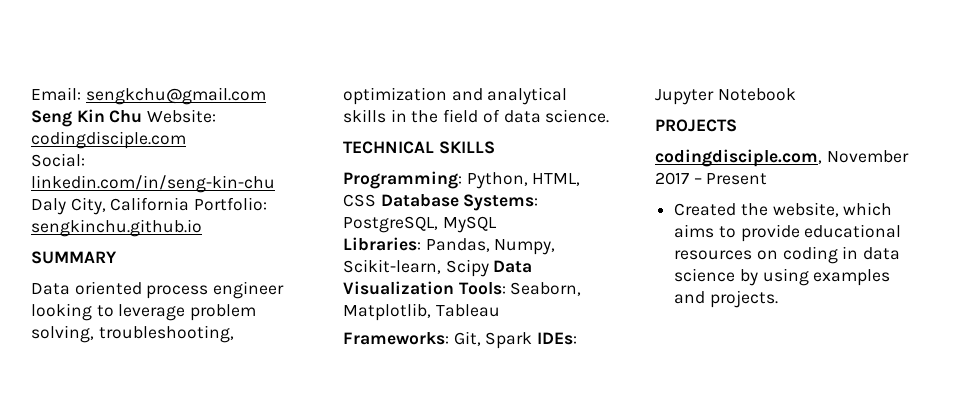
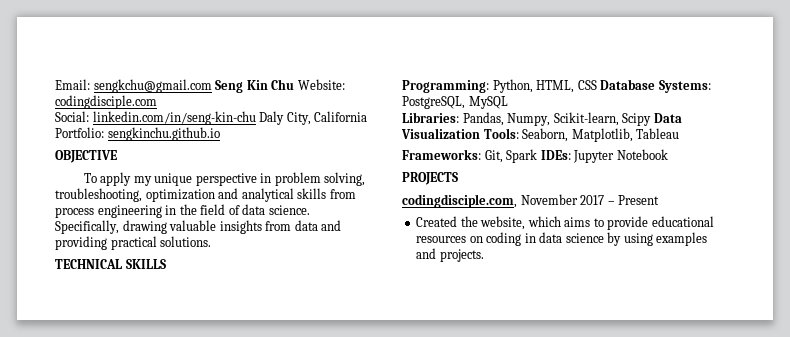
- SUMMARY
- Data oriented process engineer looking to leverage problem solving, troubleshooting, optimization and analytical skills in the field of data science.
+ OBJECTIVE
+ To apply my unique perspective in problem solving, troubleshooting, optimization and analytical skills from process engineering in the field of data science. Specifically, drawing valuable insights from data and providing practical solutions.

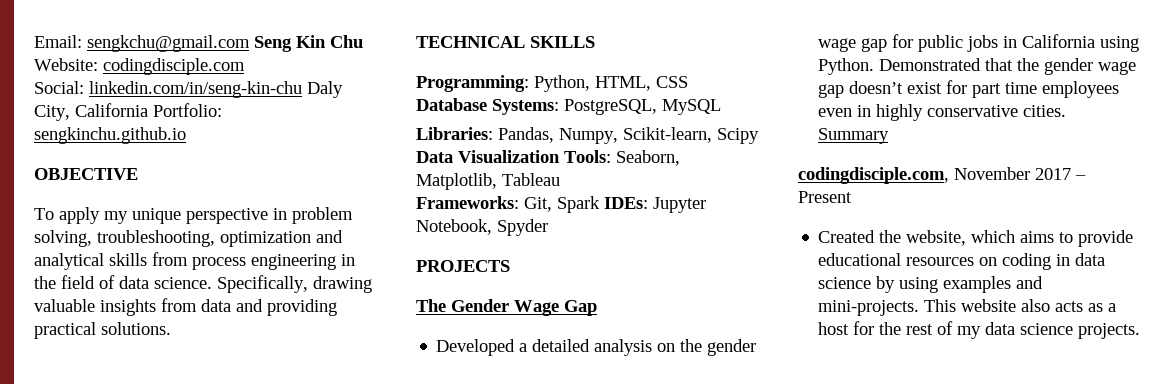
- Frameworks: Git, Spark IDEs: Jupyter Notebook
+ Frameworks: Git, Spark IDEs: Jupyter Notebook, Spyder
+ The Gender Wage Gap
+ Developed a detailed analysis on the gender wage gap for public jobs in California using Python. Demonstrated that the gender wage gap doesn’t exist for part time employees even in highly conservative cities. Summary
- Created the website, which aims to provide educational resources on coding in data science by using examples and projects.
+ Created the website, which aims to provide educational resources on coding in data science by using examples and mini-projects. This website also acts as a host for the rest of my data science projects.

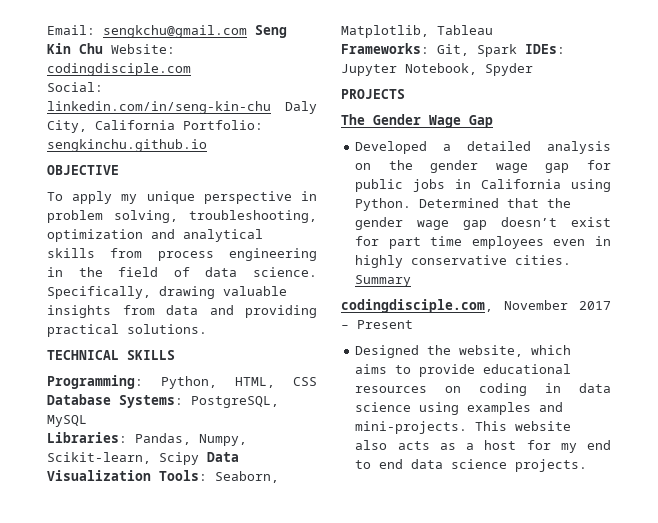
- Demonstrated that the gender wage gap doesn’t exist for part time employees even in highly conservative cities.
+ Determined that the gender wage gap doesn’t exist for part time employees even in highly conservative cities.
- Created the website, which aims to provide educational resources on coding in data science by using examples and mini-projects.
+ Designed the website, which aims to provide educational resources on coding in data science using examples and mini-projects.
- This website also acts as a host for the rest of my data science projects.
+ This website also acts as a host for my end to end data science projects.

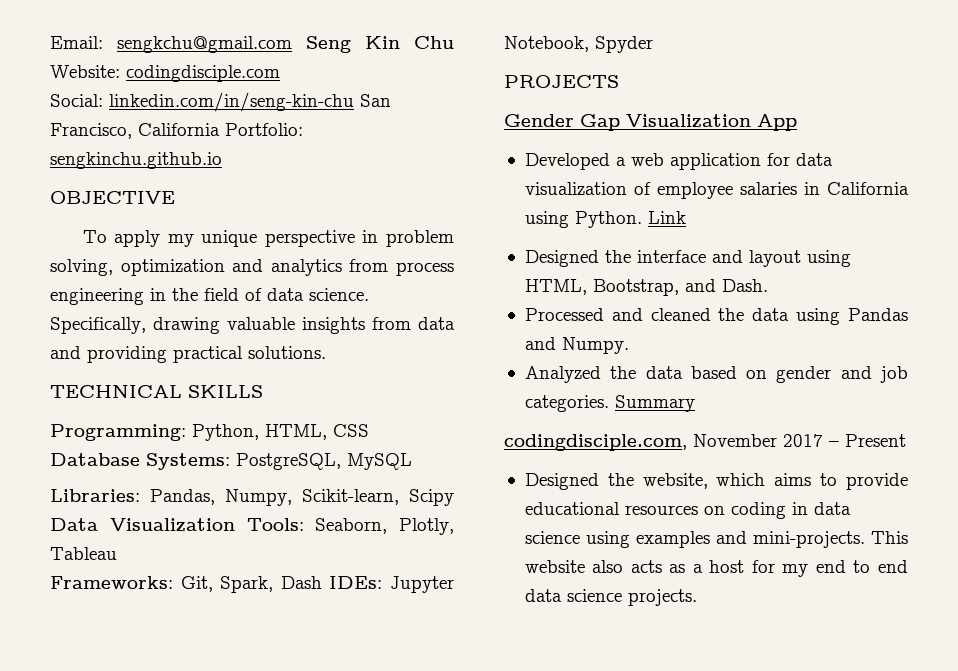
- Social: linkedin.com/in/seng-kin-chu Daly City, California Portfolio: sengkinchu.github.io
+ Social: linkedin.com/in/seng-kin-chu San Francisco, California Portfolio: sengkinchu.github.io
- To apply my unique perspective in problem solving, troubleshooting, optimization and analytical skills from process engineering in the field of data science.
+ To apply my unique perspective in problem solving, optimization and analytics from process engineering in the field of data science.
- Libraries: Pandas, Numpy, Scikit-learn, Scipy Data Visualization Tools: Seaborn, Matplotlib, Tableau
+ Libraries: Pandas, Numpy, Scikit-learn, Scipy Data Visualization Tools: Seaborn, Plotly, Tableau
- Frameworks: Git, Spark IDEs: Jupyter Notebook, Spyder
+ Frameworks: Git, Spark, Dash IDEs: Jupyter Notebook, Spyder
- The Gender Wage Gap
+ Gender Gap Visualization App
- Developed a detailed analysis on the gender wage gap for public jobs in California using Python. Determined that the gender wage gap doesn’t exist for part time employees even in highly conservative cities.
+ Developed a web application for data visualization of employee salaries in California using Python. Link
+ Designed the interface and layout using HTML, Bootstrap, and Dash.
+ Processed and cleaned the data using Pandas and Numpy.
+ Analyzed the data based on gender and job categories.

